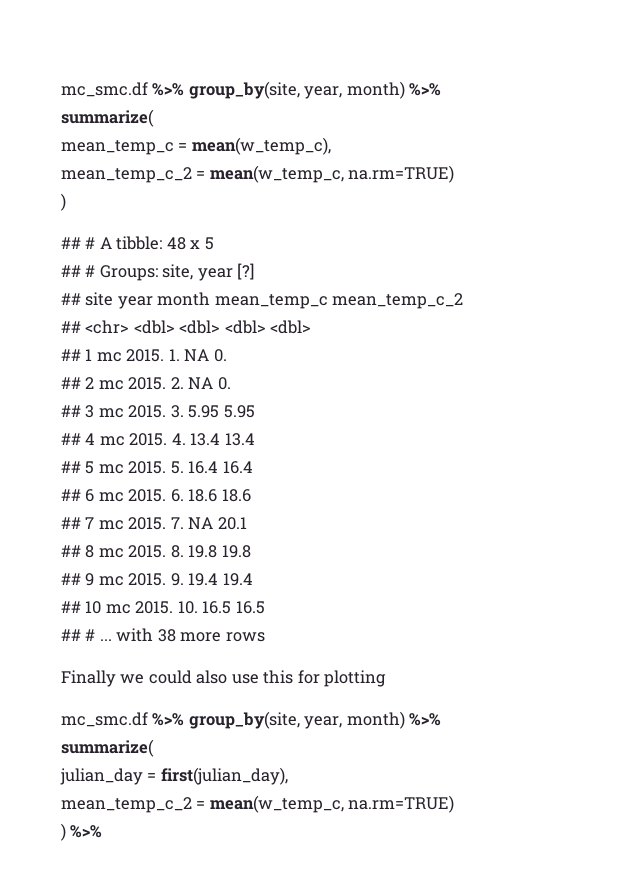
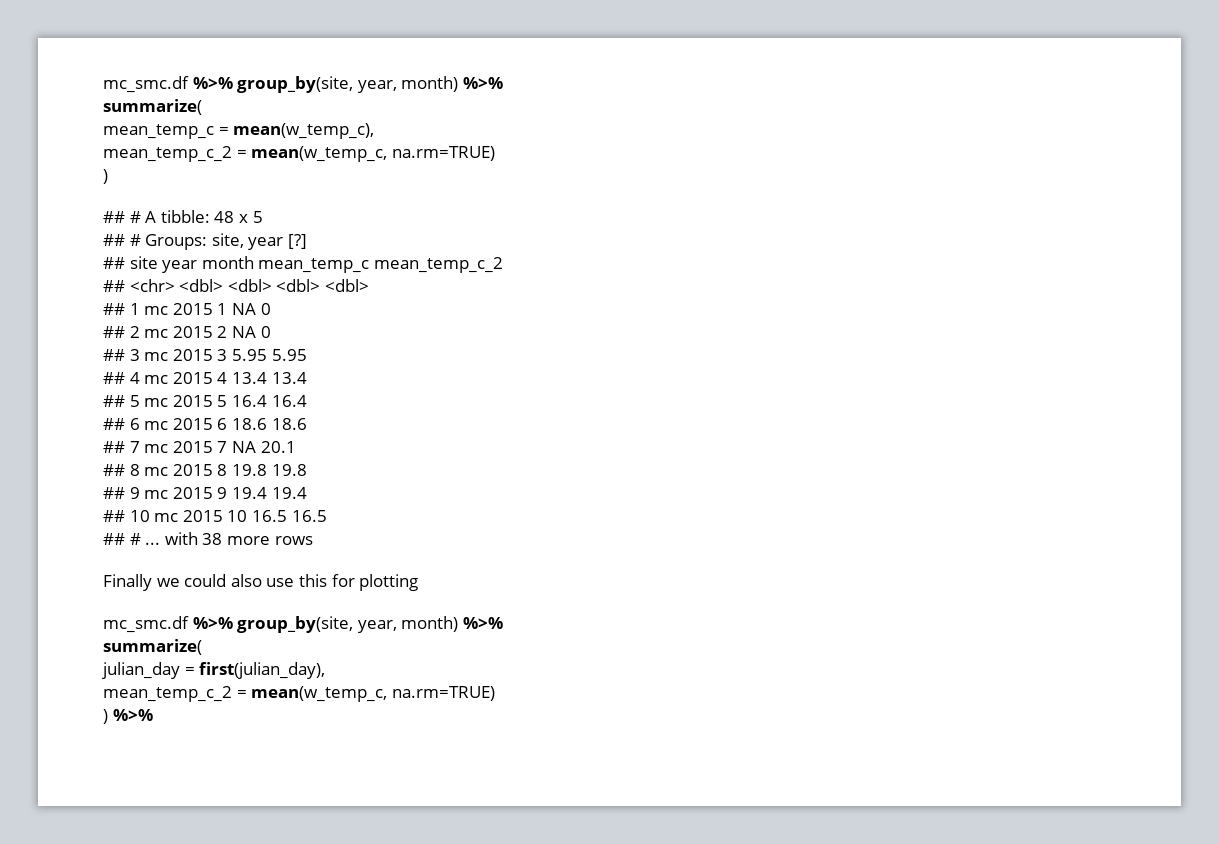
- ## 1 mc 2015. 1. NA 0.
+ ## 1 mc 2015 1 NA 0
- ## 2 mc 2015. 2. NA 0.
+ ## 2 mc 2015 2 NA 0
- ## 3 mc 2015. 3. 5.95 5.95
+ ## 3 mc 2015 3 5.95 5.95
- ## 4 mc 2015. 4. 13.4 13.4
+ ## 4 mc 2015 4 13.4 13.4
- ## 5 mc 2015. 5. 16.4 16.4
+ ## 5 mc 2015 5 16.4 16.4
- ## 6 mc 2015. 6. 18.6 18.6
+ ## 6 mc 2015 6 18.6 18.6
- ## 7 mc 2015. 7. NA 20.1
+ ## 7 mc 2015 7 NA 20.1
- ## 8 mc 2015. 8. 19.8 19.8
+ ## 8 mc 2015 8 19.8 19.8
- ## 9 mc 2015. 9. 19.4 19.4
+ ## 9 mc 2015 9 19.4 19.4
- ## 10 mc 2015. 10. 16.5 16.5
+ ## 10 mc 2015 10 16.5 16.5

